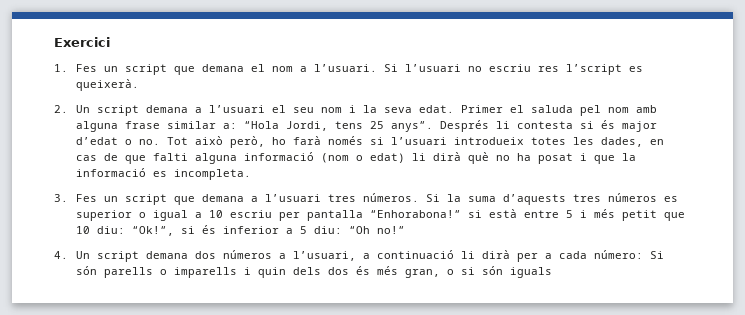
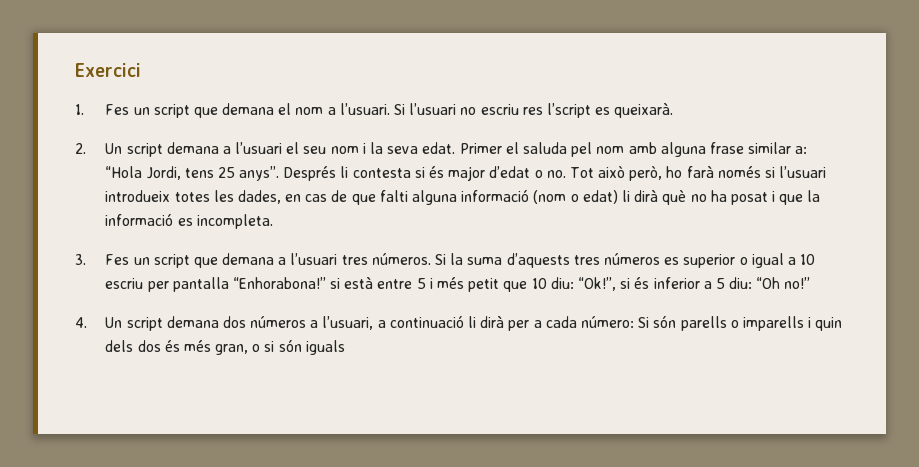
- Si l’usuari no escriu res l’script es queixerà.
+ Si l’usuari no escriu res l’script es queixarà.

